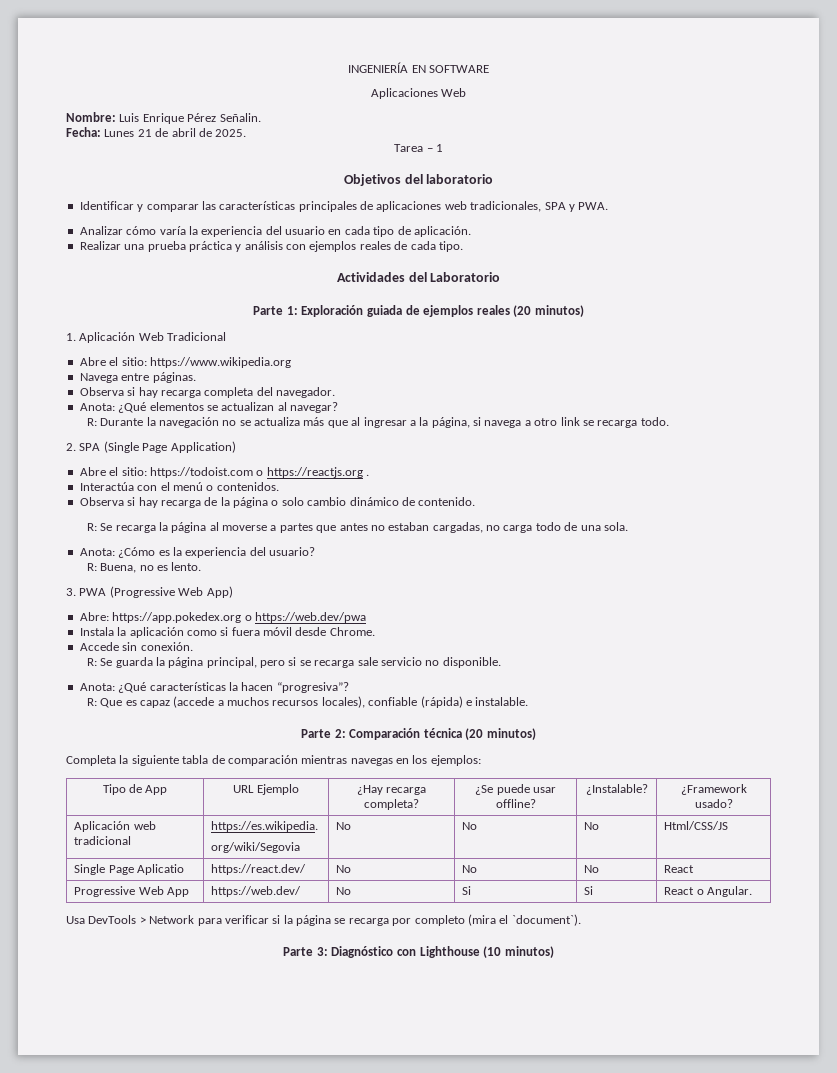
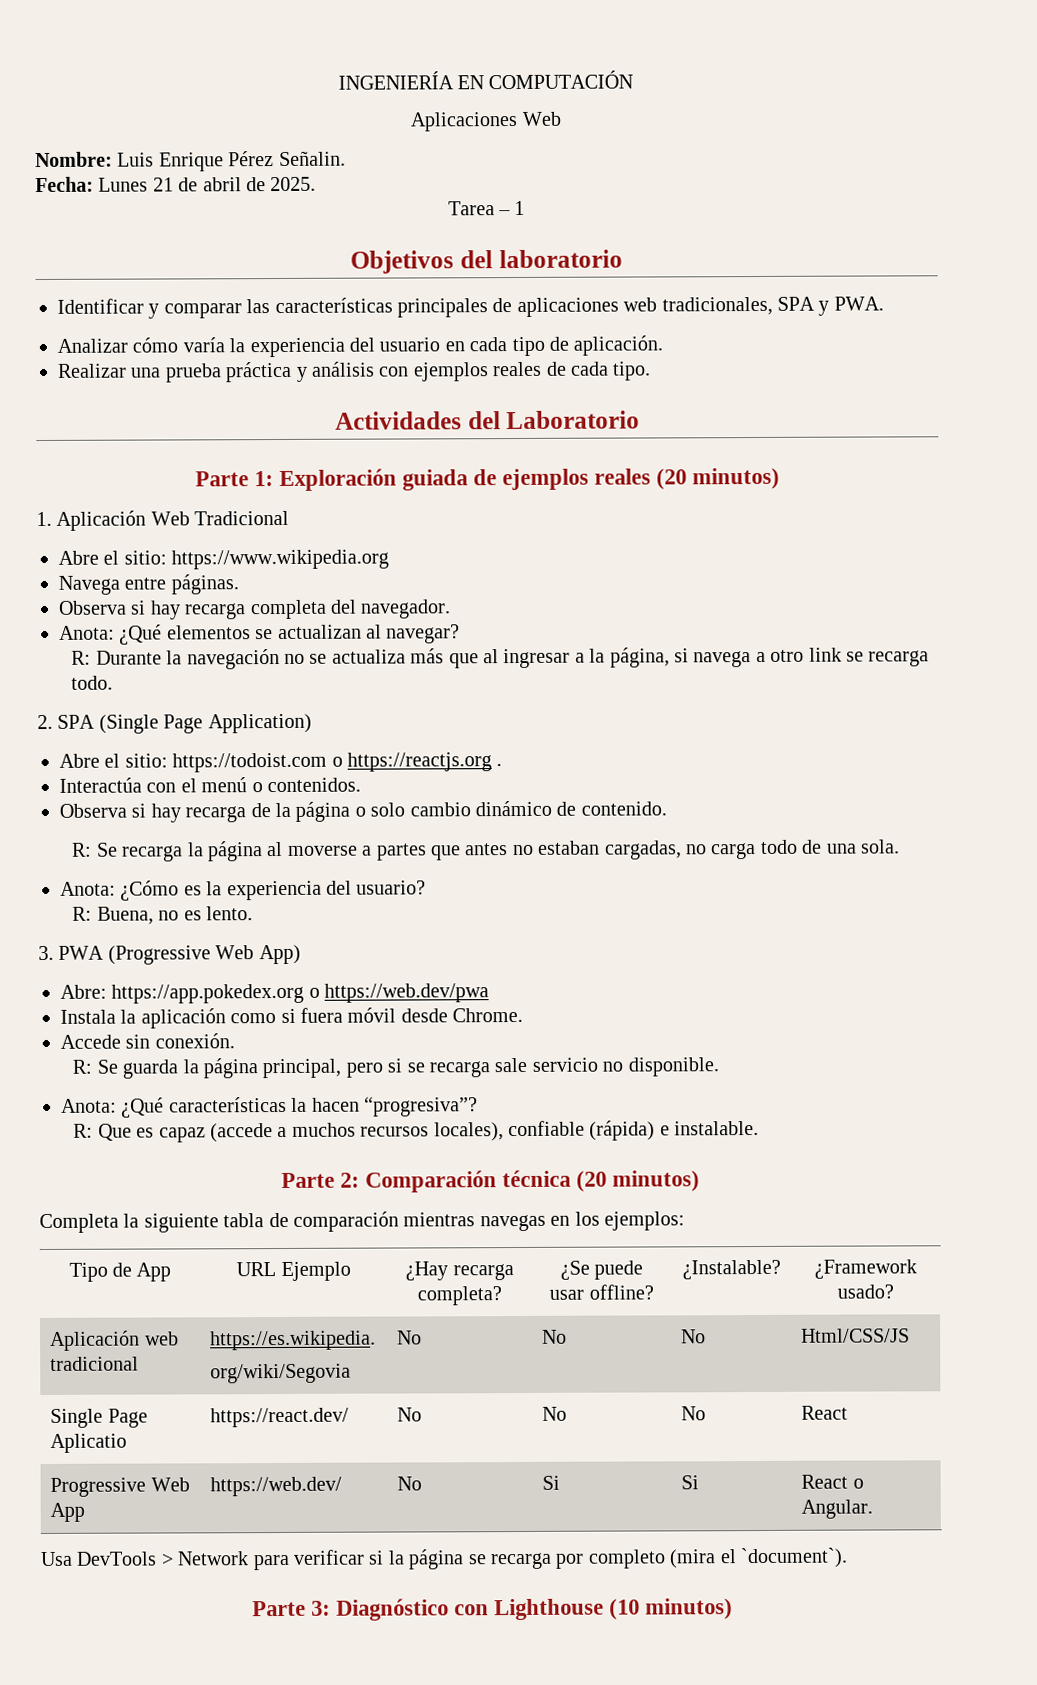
- INGENIERÍA EN SOFTWARE
+ INGENIERÍA EN COMPUTACIÓN

